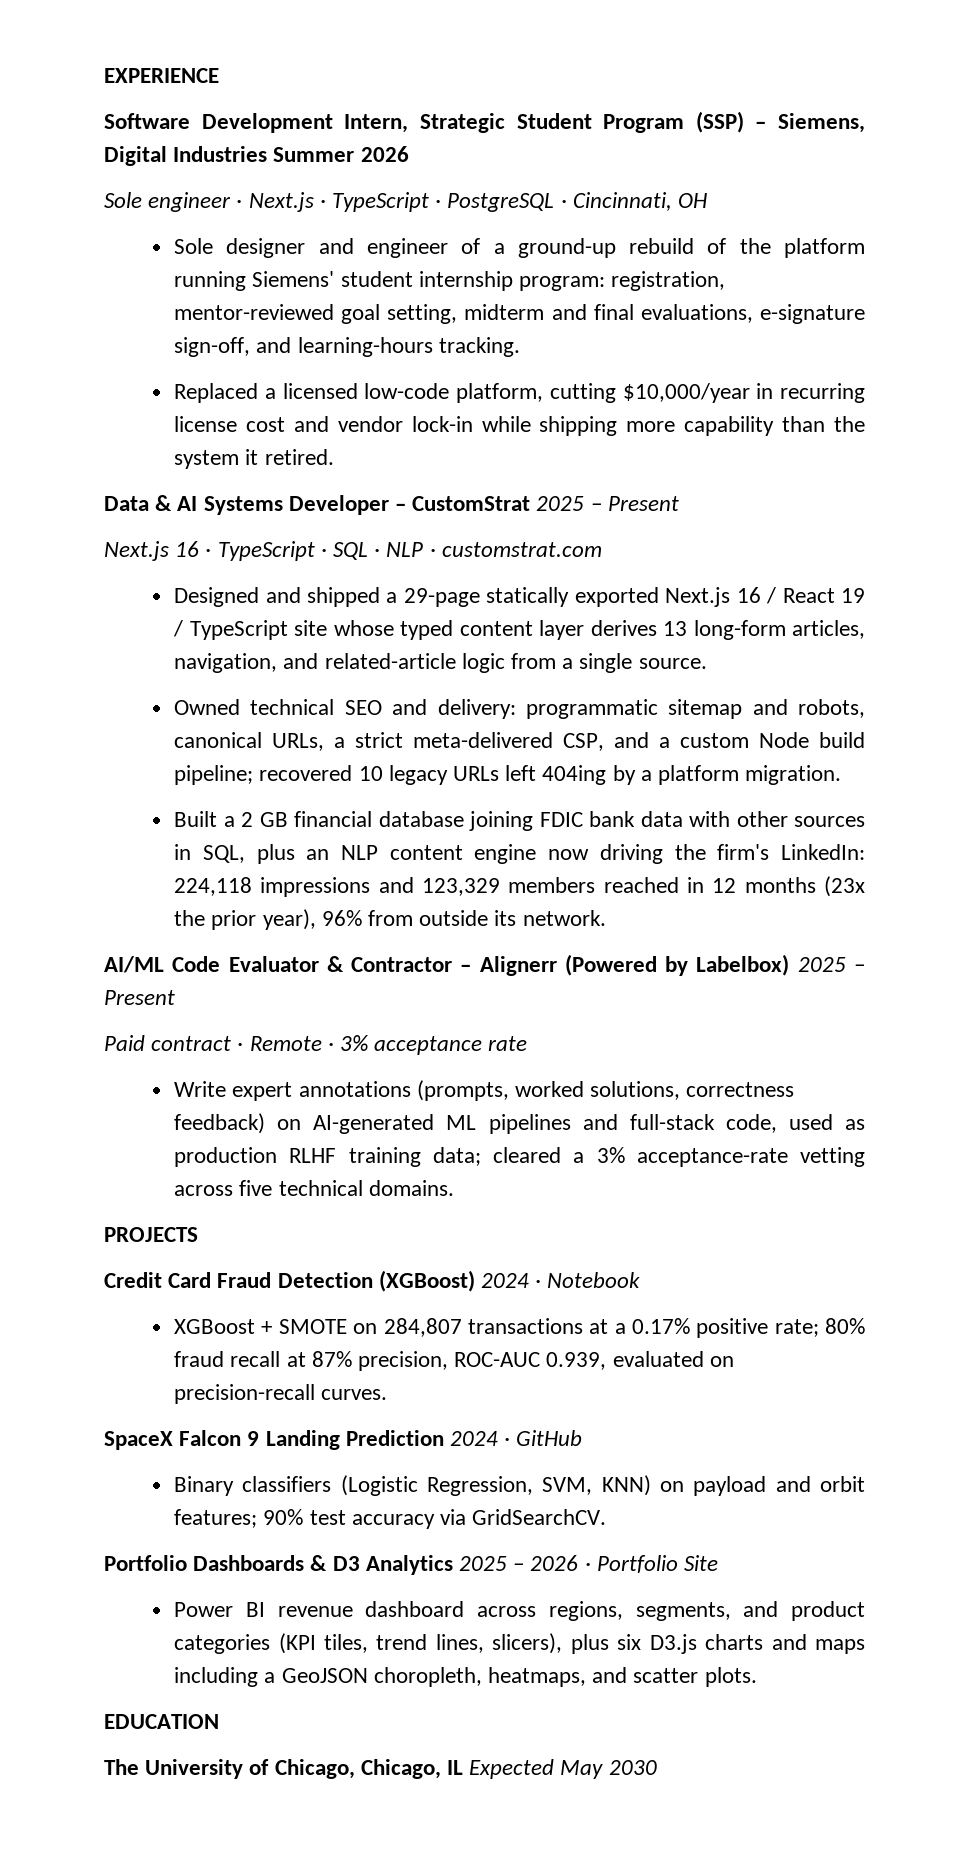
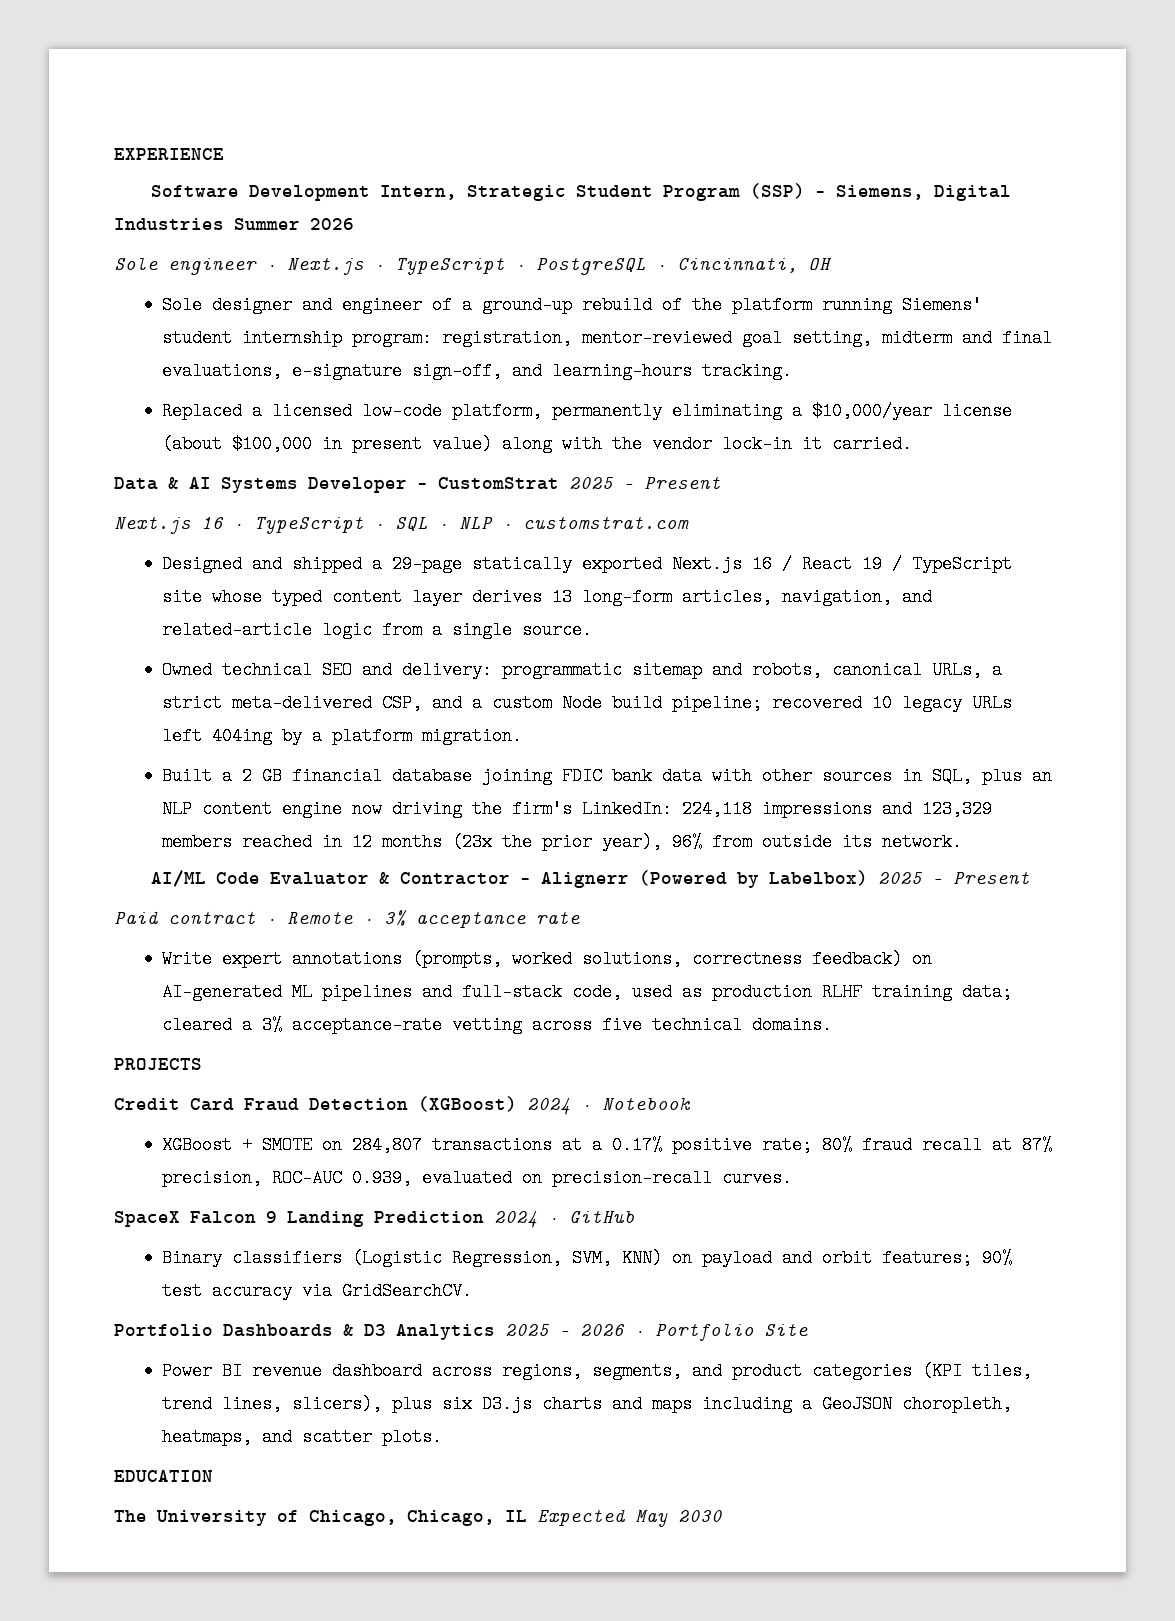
- Replaced a licensed low-code platform, cutting $10,000/year in recurring license cost and vendor lock-in while shipping more capability than the system it retired.
+ Replaced a licensed low-code platform, permanently eliminating a $10,000/year license (about $100,000 in present value) along with the vendor lock-in it carried.

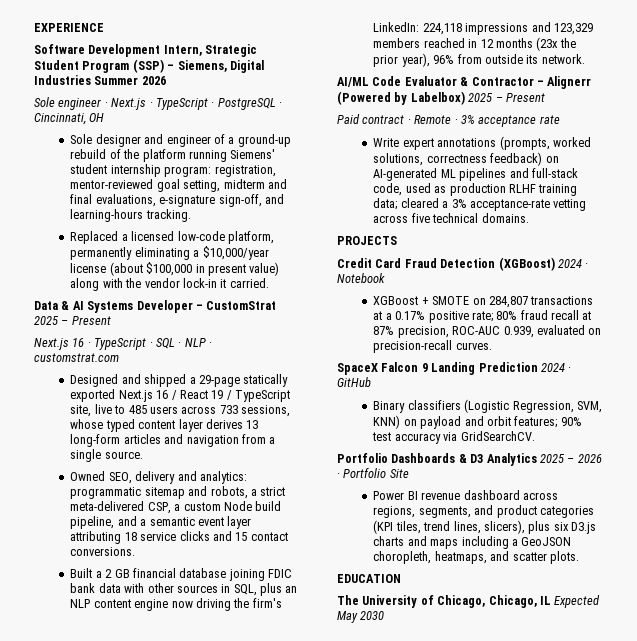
- Designed and shipped a 29-page statically exported Next.js 16 / React 19 / TypeScript site whose typed content layer derives 13 long-form articles, navigation, and related-article logic from a single source.
+ Designed and shipped a 29-page statically exported Next.js 16 / React 19 / TypeScript site, live to 485 users across 733 sessions, whose typed content layer derives 13 long-form articles and navigation from a single source.
- Owned technical SEO and delivery: programmatic sitemap and robots, canonical URLs, a strict meta-delivered CSP, and a custom Node build pipeline; recovered 10 legacy URLs left 404ing by a platform migration.
+ Owned SEO, delivery and analytics: programmatic sitemap and robots, a strict meta-delivered CSP, a custom Node build pipeline, and a semantic event layer attributing 18 service clicks and 15 contact conversions.

